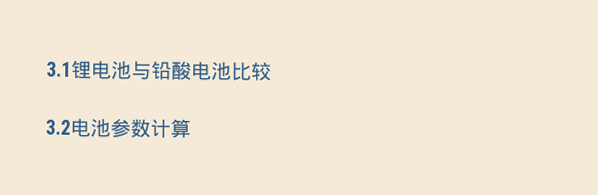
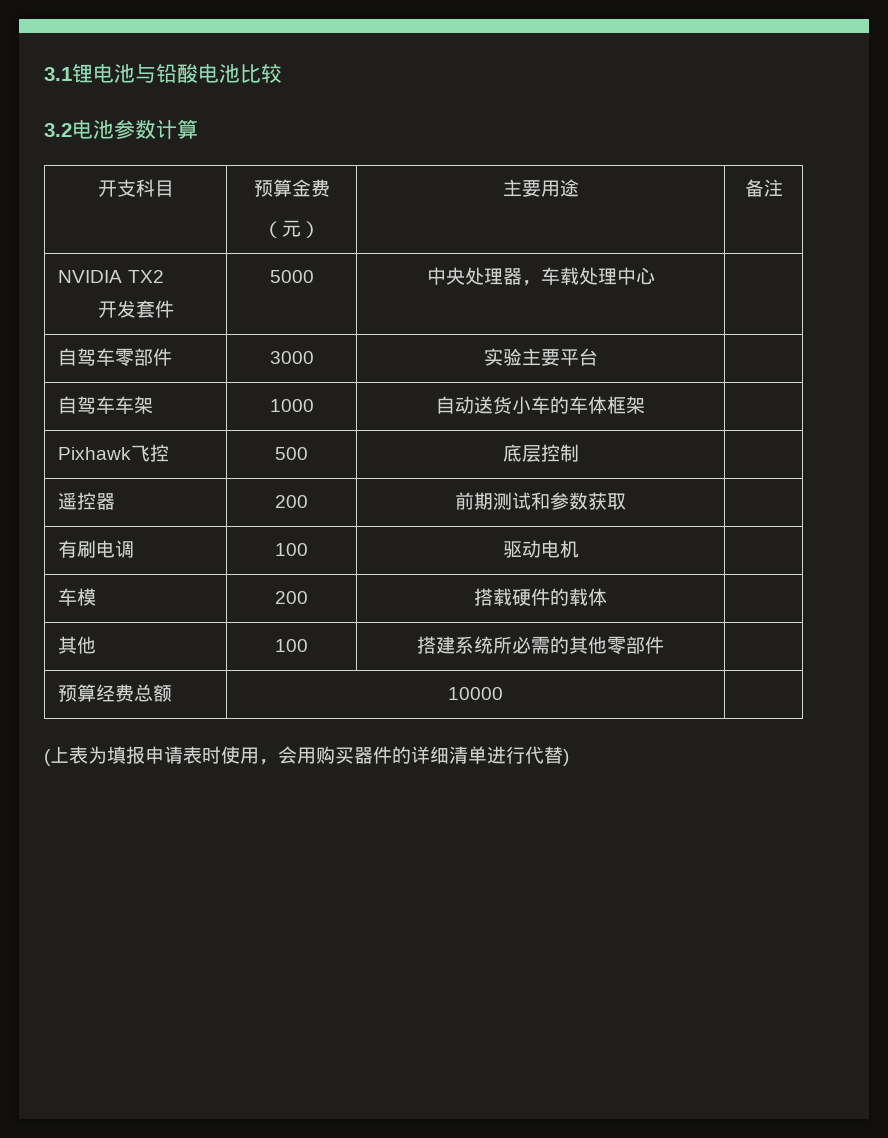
+ 开支科目 | 预算金费
+ （元） | 主要用途 | 备注
+ NVIDIA TX2
+ 开发套件 | 5000 | 中央处理器，车载处理中心 |
+ 自驾车零部件 | 3000 | 实验主要平台 |
+ 自驾车车架 | 1000 | 自动送货小车的车体框架 |
+ Pixhawk飞控 | 500 | 底层控制 |
+ 遥控器 | 200 | 前期测试和参数获取 |
+ 有刷电调 | 100 | 驱动电机 |
+ 车模 | 200 | 搭载硬件的载体 |
+ 其他 | 100 | 搭建系统所必需的其他零部件 |
+ 预算经费总额 | 10000 |
+ (上表为填报申请表时使用，会用购买器件的详细清单进行代替)

